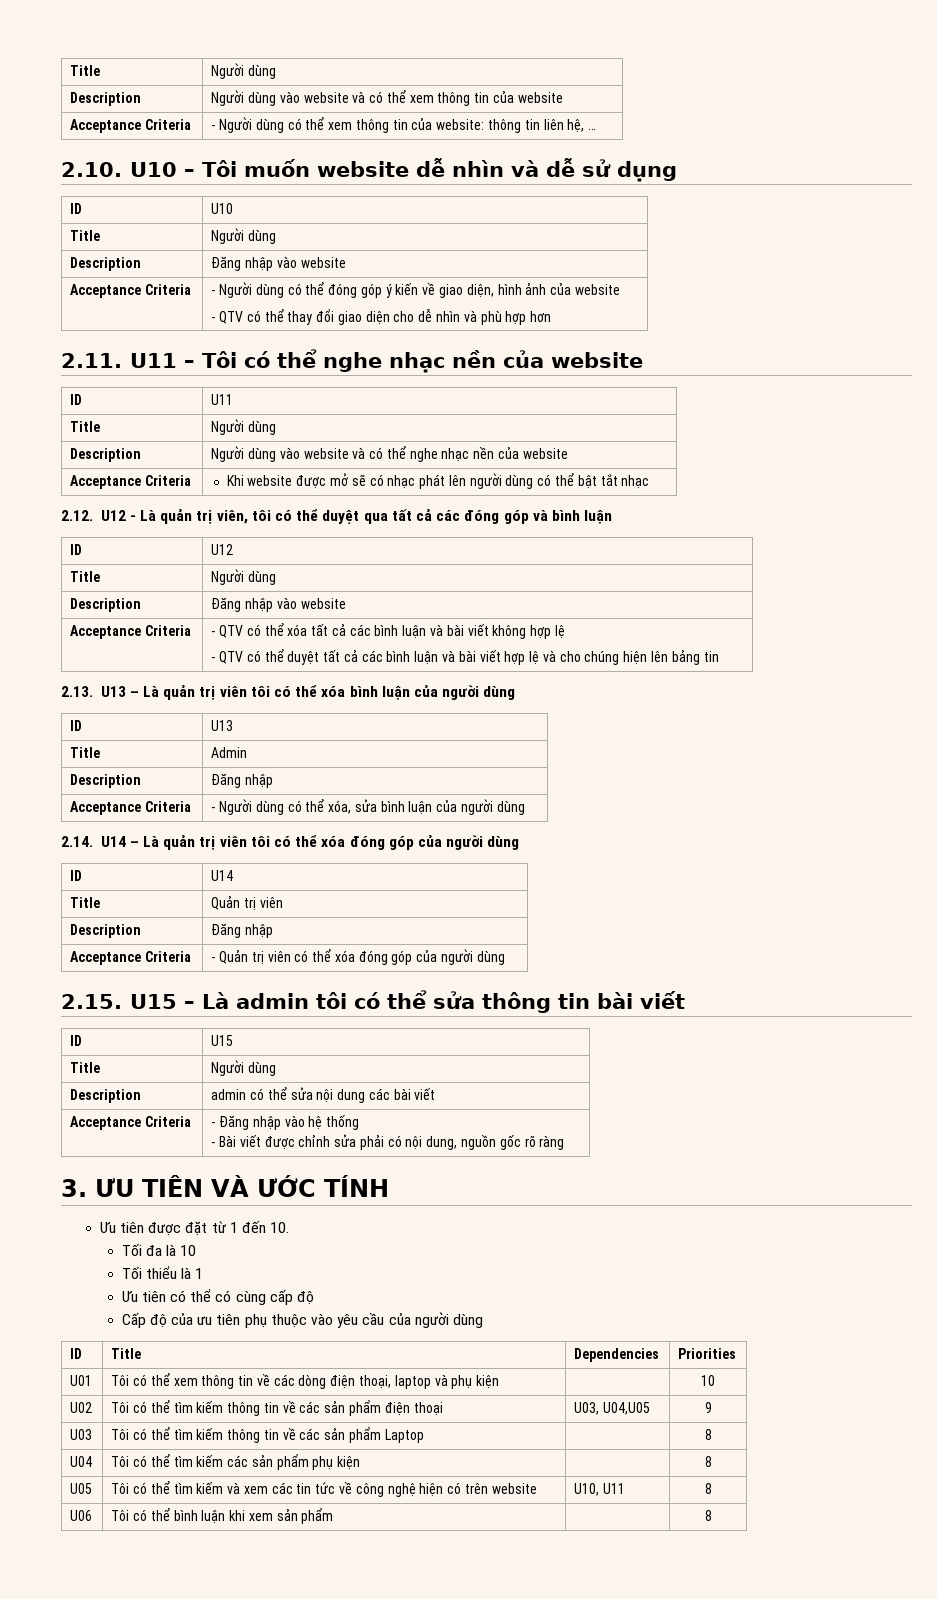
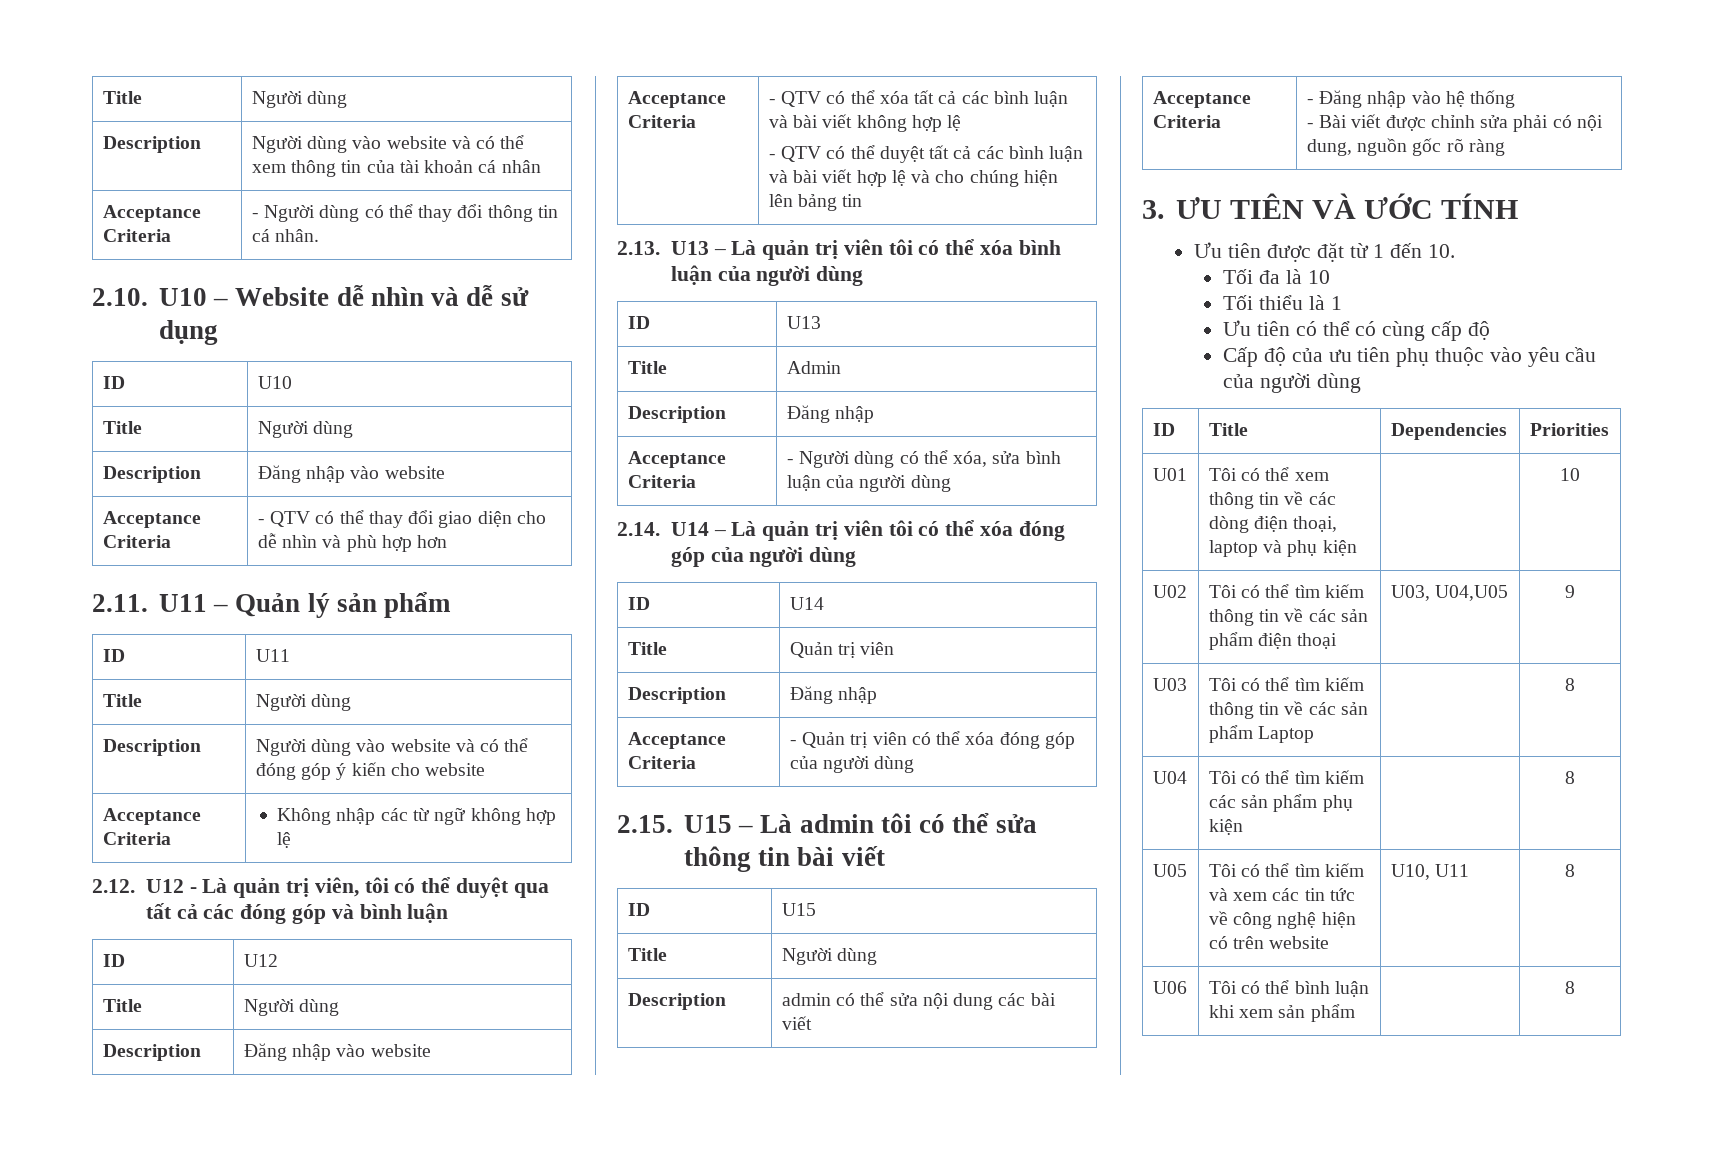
- Description | Người dùng vào website và có thể xem thông tin của website
- Acceptance Criteria | - Người dùng có thể xem thông tin của website: thông tin liên hệ, …
+ Description | Người dùng vào website và có thể xem thông tin của tài khoản cá nhân
+ Acceptance Criteria | - Người dùng có thể thay đổi thông tin cá nhân.
- 2.10. U10 – Tôi muốn website dễ nhìn và dễ sử dụng
+ 2.10. U10 – Website dễ nhìn và dễ sử dụng
- Acceptance Criteria | - Người dùng có thể đóng góp ý kiến về giao diện, hình ảnh của website
- - QTV có thể thay đổi giao diện cho dễ nhìn và phù hợp hơn
+ Acceptance Criteria | - QTV có thể thay đổi giao diện cho dễ nhìn và phù hợp hơn
- 2.11. U11 – Tôi có thể nghe nhạc nền của website
+ 2.11. U11 – Quản lý sản phẩm
- Description | Người dùng vào website và có thể nghe nhạc nền của website
- Acceptance Criteria | Khi website được mở sẽ có nhạc phát lên người dùng có thể bật tắt nhạc
+ Description | Người dùng vào website và có thể đóng góp ý kiến cho website
+ Acceptance Criteria | Không nhập các từ ngữ không hợp lệ

